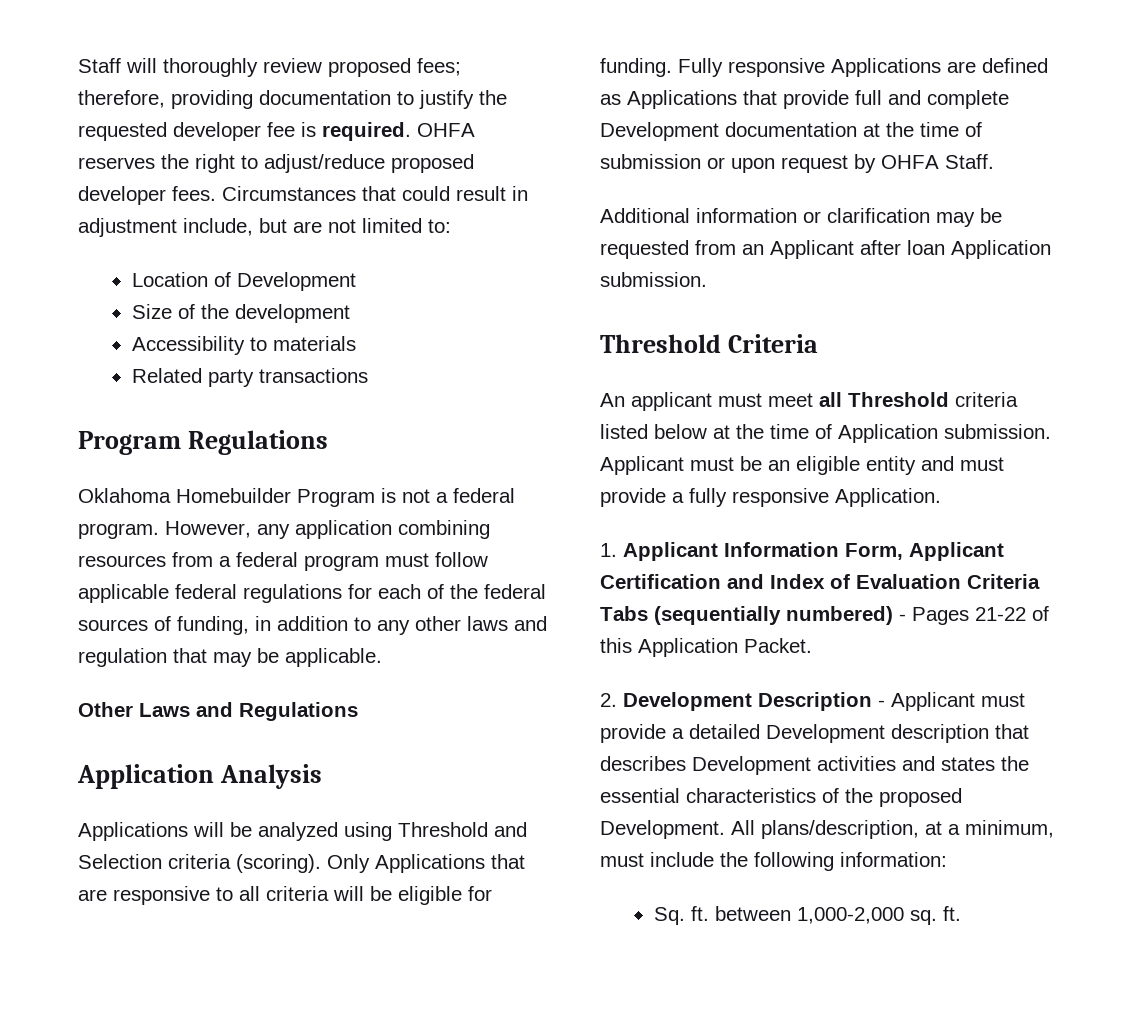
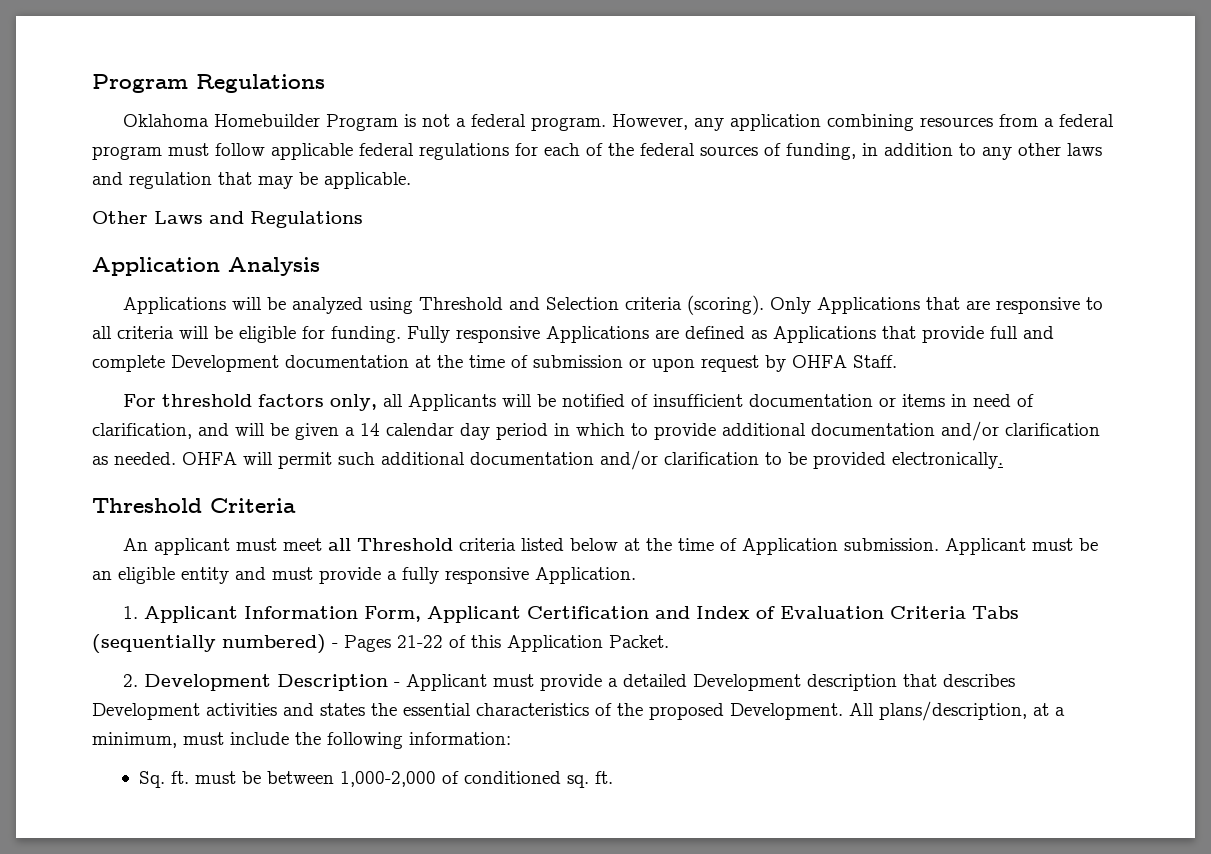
- Staff will thoroughly review proposed fees; therefore, providing documentation to justify the requested developer fee is required. OHFA reserves the right to adjust/reduce proposed developer fees. Circumstances that could result in adjustment include, but are not limited to:
- Location of Development
- Size of the development
- Accessibility to materials
- Related party transactions
- Additional information or clarification may be requested from an Applicant after loan Application submission.
+ For threshold factors only, all Applicants will be notified of insufficient documentation or items in need of clarification, and will be given a 14 calendar day period in which to provide additional documentation and/or clarification as needed. OHFA will permit such additional documentation and/or clarification to be provided electronically.
- Sq. ft. between 1,000-2,000 sq. ft.
+ Sq. ft. must be between 1,000-2,000 of conditioned sq. ft.

